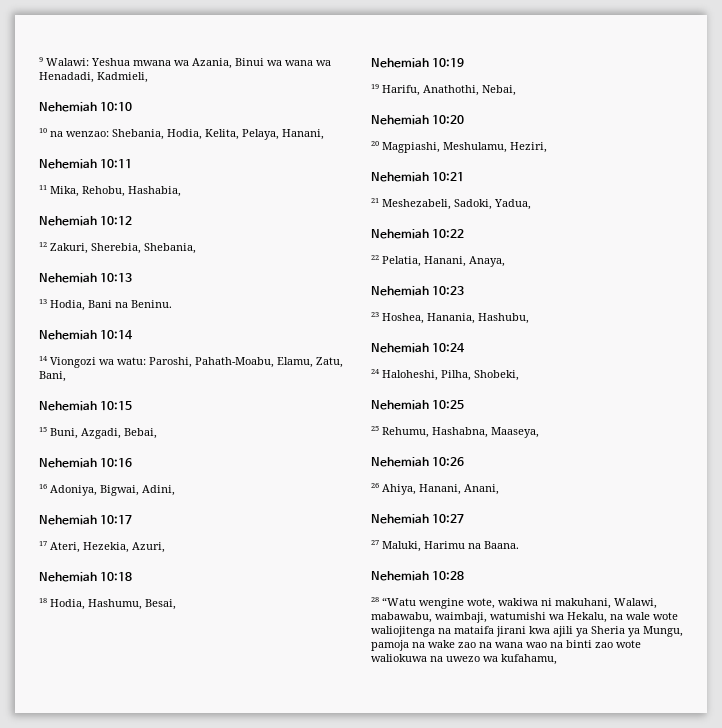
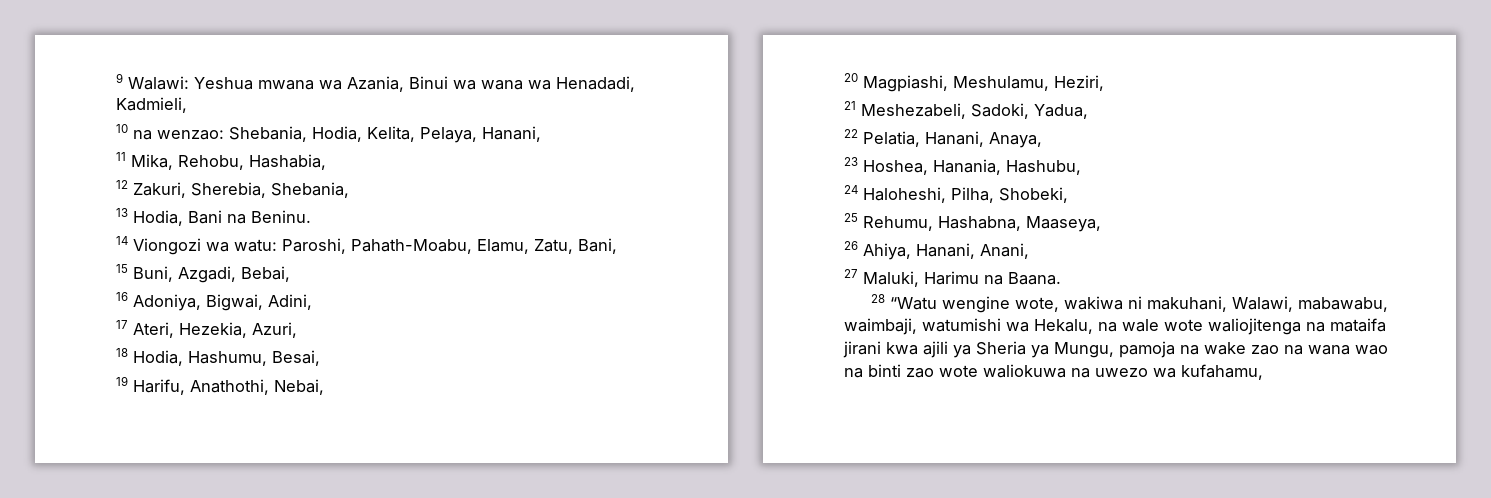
- Nehemiah 10:10
- Nehemiah 10:11
- Nehemiah 10:12
- Nehemiah 10:13
- Nehemiah 10:14
- Nehemiah 10:15
- Nehemiah 10:16
- Nehemiah 10:17
- Nehemiah 10:18
- Nehemiah 10:19
- Nehemiah 10:20
- Nehemiah 10:21
- Nehemiah 10:22
- Nehemiah 10:23
- Nehemiah 10:24
- Nehemiah 10:25
- Nehemiah 10:26
- Nehemiah 10:27
- Nehemiah 10:28

